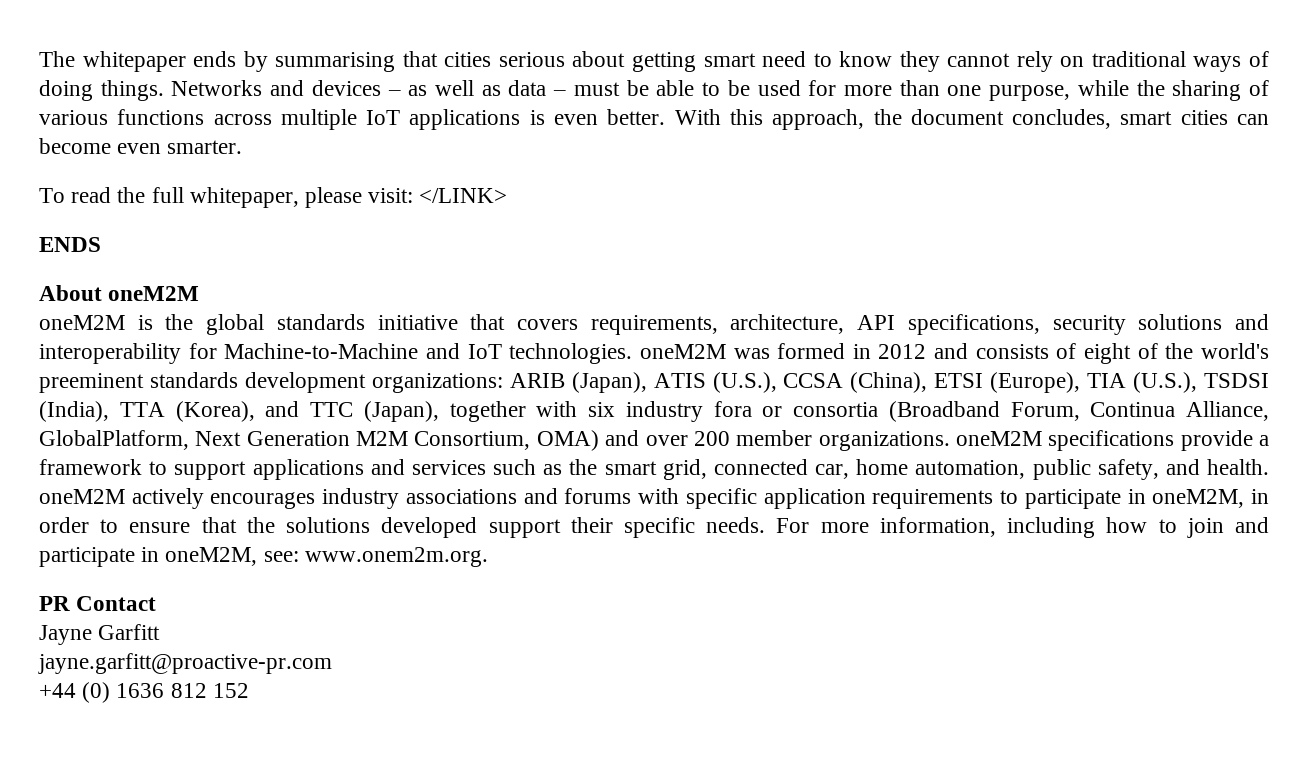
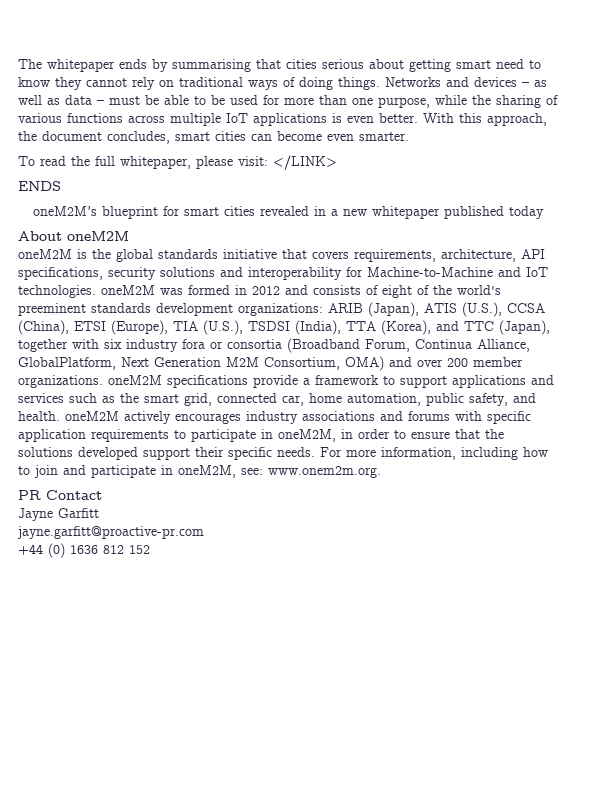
+ oneM2M’s blueprint for smart cities revealed in a new whitepaper published today

